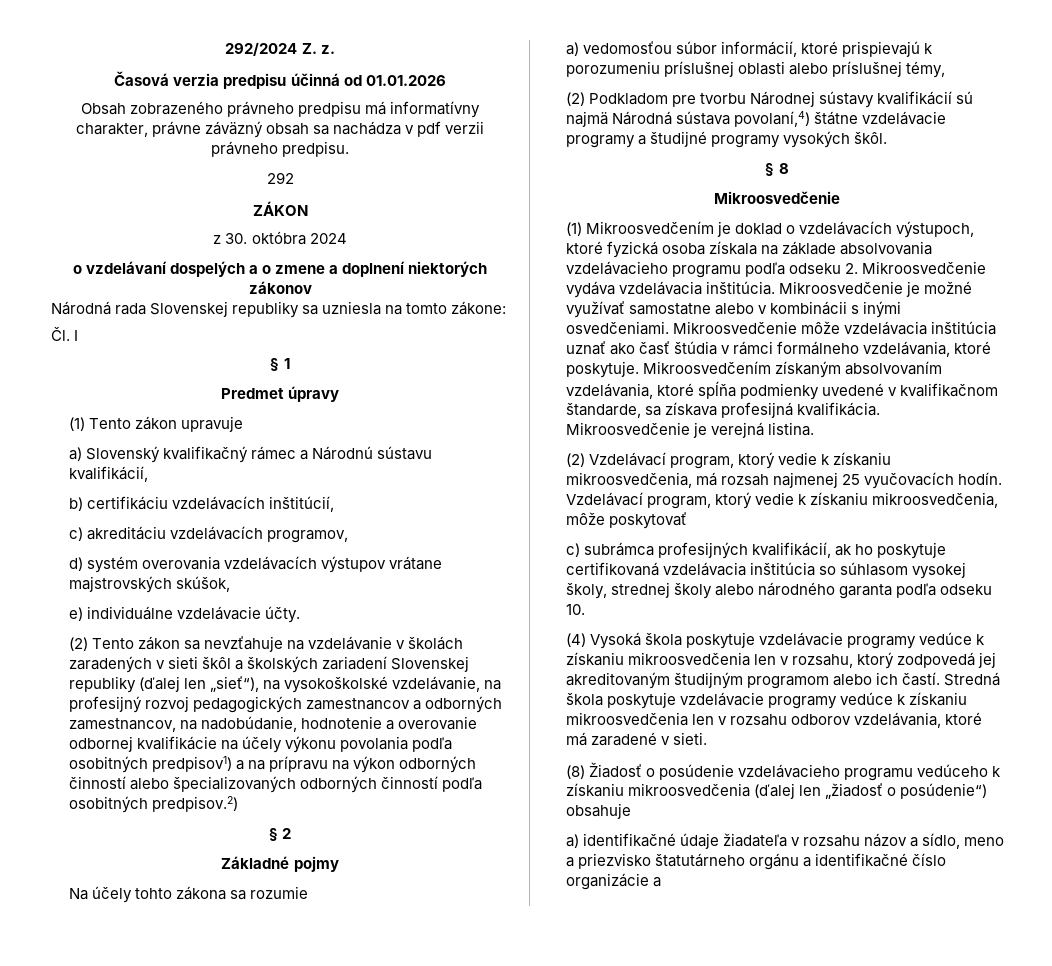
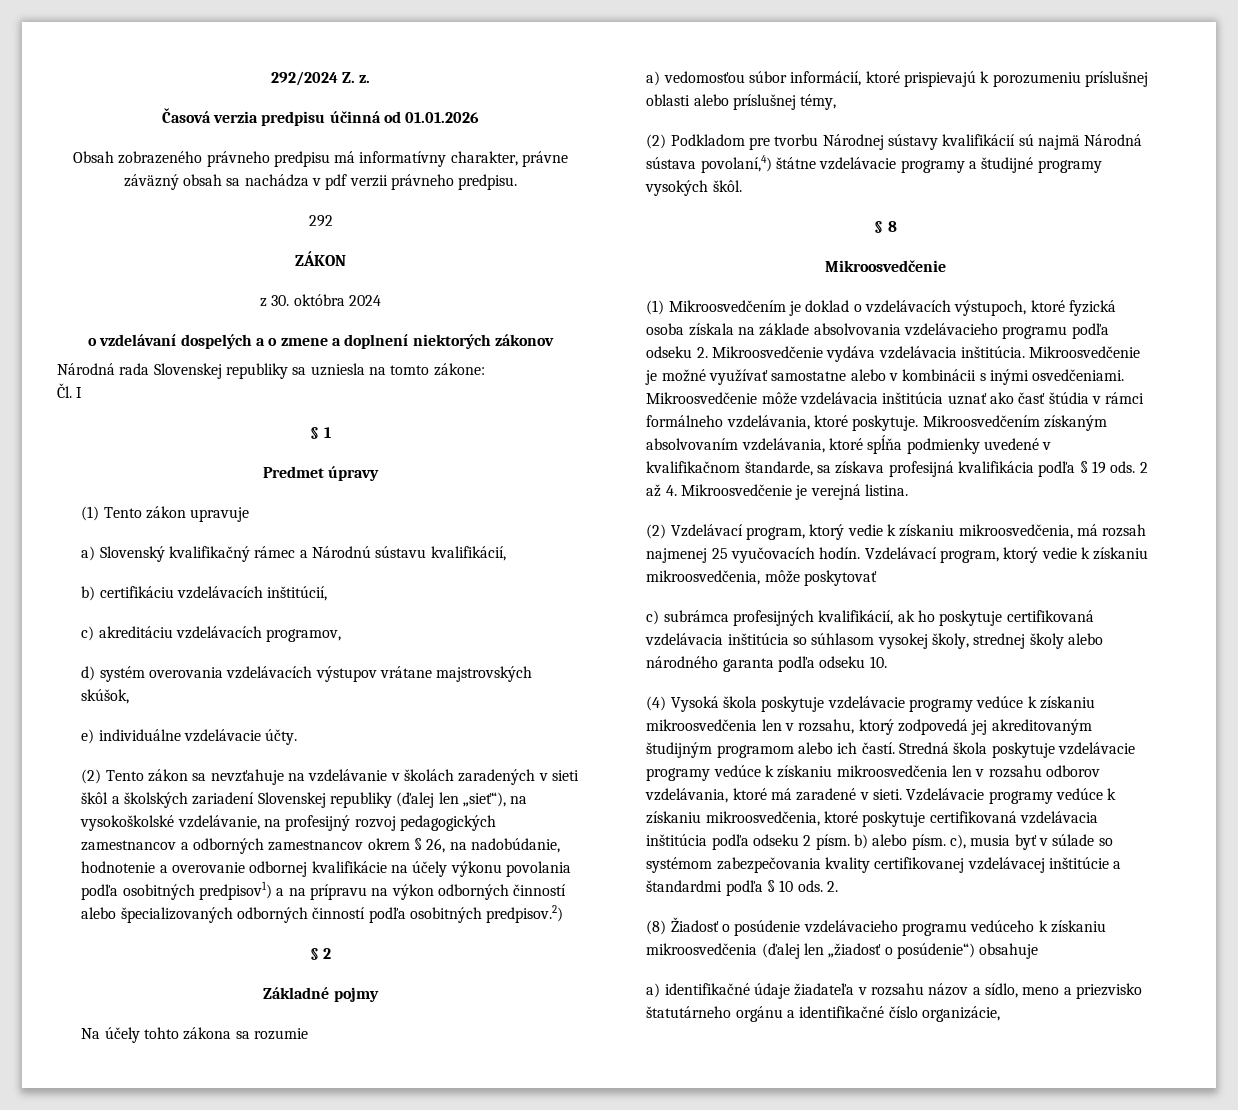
- (2) Tento zákon sa nevzťahuje na vzdelávanie v školách zaradených v sieti škôl a školských zariadení Slovenskej republiky (ďalej len „sieť“), na vysokoškolské vzdelávanie, na profesijný rozvoj pedagogických zamestnancov a odborných zamestnancov, na nadobúdanie, hodnotenie a overovanie odbornej kvalifikácie na účely výkonu povolania podľa osobitných predpisov1) a na prípravu na výkon odborných činností alebo špecializovaných odborných činností podľa osobitných predpisov.2)
+ (2) Tento zákon sa nevzťahuje na vzdelávanie v školách zaradených v sieti škôl a školských zariadení Slovenskej republiky (ďalej len „sieť“), na vysokoškolské vzdelávanie, na profesijný rozvoj pedagogických zamestnancov a odborných zamestnancov okrem § 26, na nadobúdanie, hodnotenie a overovanie odbornej kvalifikácie na účely výkonu povolania podľa osobitných predpisov1) a na prípravu na výkon odborných činností alebo špecializovaných odborných činností podľa osobitných predpisov.2)
- Mikroosvedčením získaným absolvovaním vzdelávania, ktoré spĺňa podmienky uvedené v kvalifikačnom štandarde, sa získava profesijná kvalifikácia. Mikroosvedčenie je verejná listina.
+ Mikroosvedčením získaným absolvovaním vzdelávania, ktoré spĺňa podmienky uvedené v kvalifikačnom štandarde, sa získava profesijná kvalifikácia podľa § 19 ods. 2 až 4. Mikroosvedčenie je verejná listina.
+ Vzdelávacie programy vedúce k získaniu mikroosvedčenia, ktoré poskytuje certifikovaná vzdelávacia inštitúcia podľa odseku 2 písm. b) alebo písm. c), musia byť v súlade so systémom zabezpečovania kvality certifikovanej vzdelávacej inštitúcie a štandardmi podľa § 10 ods. 2.
- a) identifikačné údaje žiadateľa v rozsahu názov a sídlo, meno a priezvisko štatutárneho orgánu a identifikačné číslo organizácie a
+ a) identifikačné údaje žiadateľa v rozsahu názov a sídlo, meno a priezvisko štatutárneho orgánu a identifikačné číslo organizácie,

